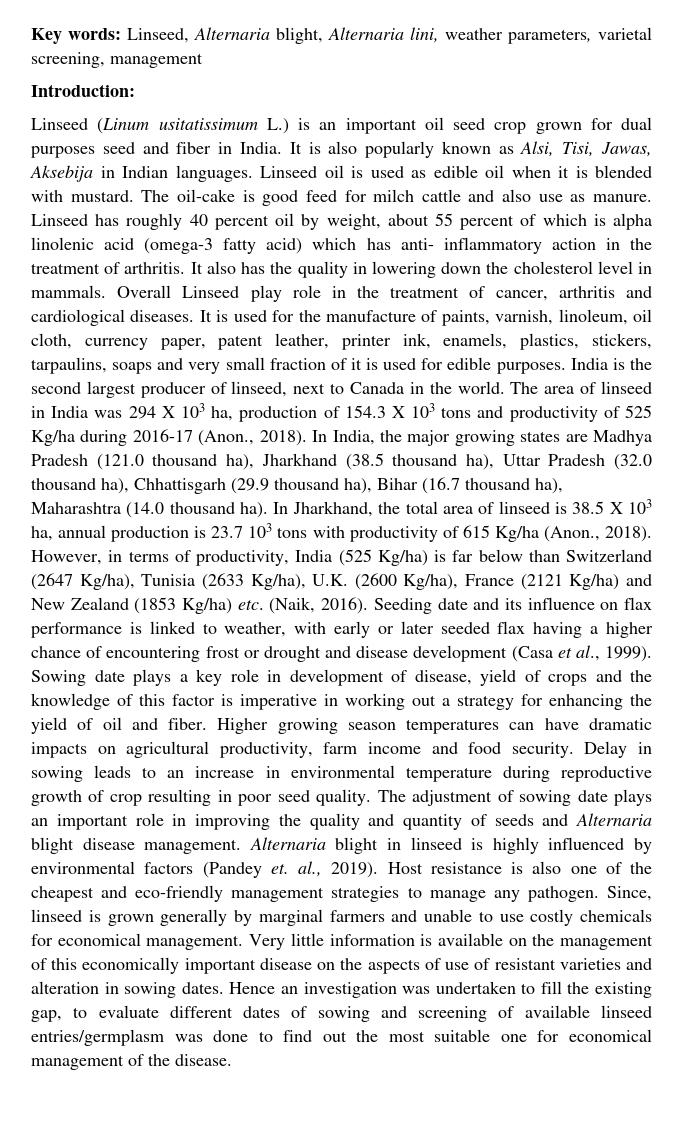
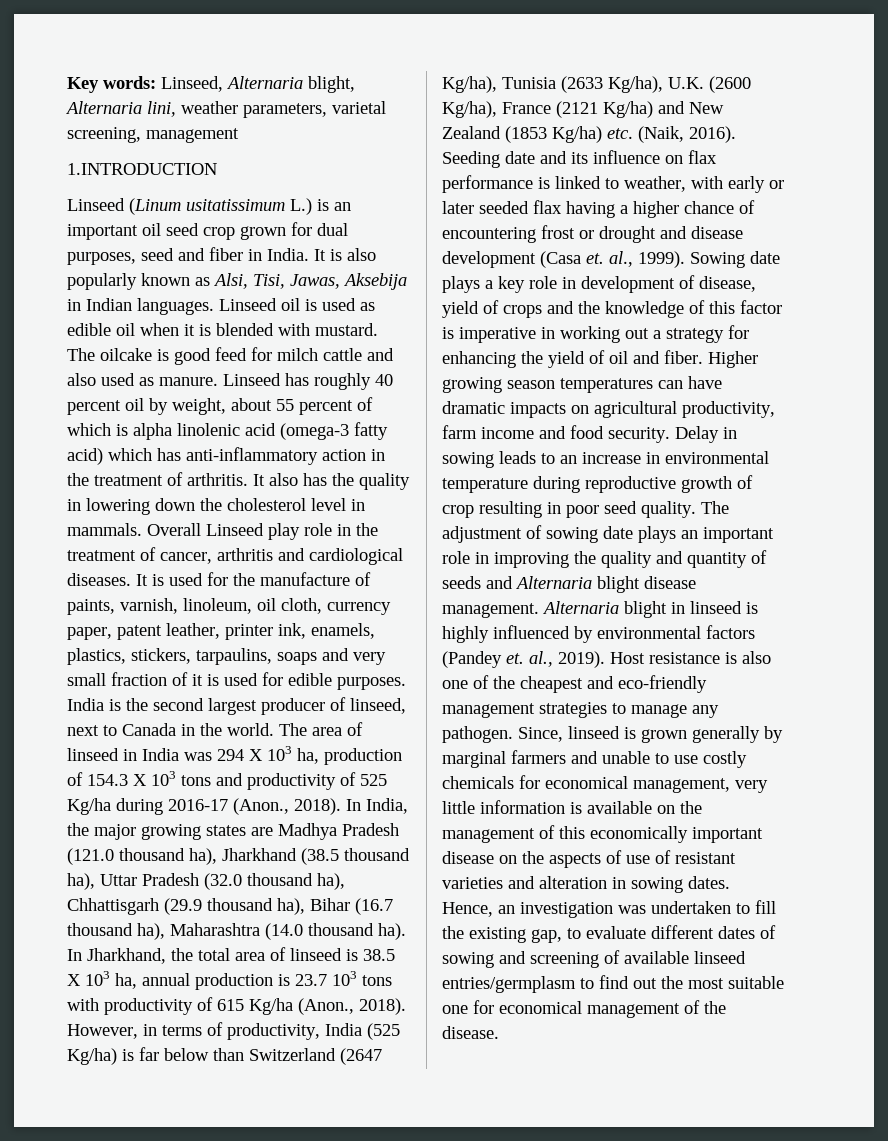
- Introduction:
+ 1.INTRODUCTION
- Linseed (Linum usitatissimum L.) is an important oil seed crop grown for dual purposes seed and fiber in India.
+ Linseed (Linum usitatissimum L.) is an important oil seed crop grown for dual purposes, seed and fiber in India.
- The oil-cake is good feed for milch cattle and also use as manure.
+ The oilcake is good feed for milch cattle and also used as manure.
- Linseed has roughly 40 percent oil by weight, about 55 percent of which is alpha linolenic acid (omega-3 fatty acid) which has anti- inflammatory action in the treatment of arthritis.
+ Linseed has roughly 40 percent oil by weight, about 55 percent of which is alpha linolenic acid (omega-3 fatty acid) which has anti-inflammatory action in the treatment of arthritis.
- Seeding date and its influence on flax performance is linked to weather, with early or later seeded flax having a higher chance of encountering frost or drought and disease development (Casa et al., 1999).
+ Seeding date and its influence on flax performance is linked to weather, with early or later seeded flax having a higher chance of encountering frost or drought and disease development (Casa et. al., 1999).
- Since, linseed is grown generally by marginal farmers and unable to use costly chemicals for economical management. Very little information is available on the management of this economically important disease on the aspects of use of resistant varieties and alteration in sowing dates.
+ Since, linseed is grown generally by marginal farmers and unable to use costly chemicals for economical management, very little information is available on the management of this economically important disease on the aspects of use of resistant varieties and alteration in sowing dates.
- Hence an investigation was undertaken to fill the existing gap, to evaluate different dates of sowing and screening of available linseed entries/germplasm was done to find out the most suitable one for economical management of the disease.
+ Hence, an investigation was undertaken to fill the existing gap, to evaluate different dates of sowing and screening of available linseed entries/germplasm to find out the most suitable one for economical management of the disease.

